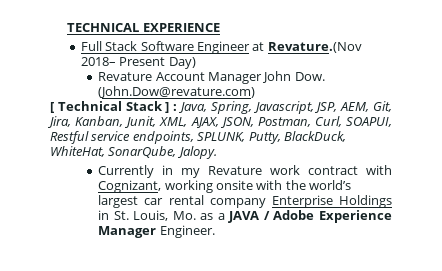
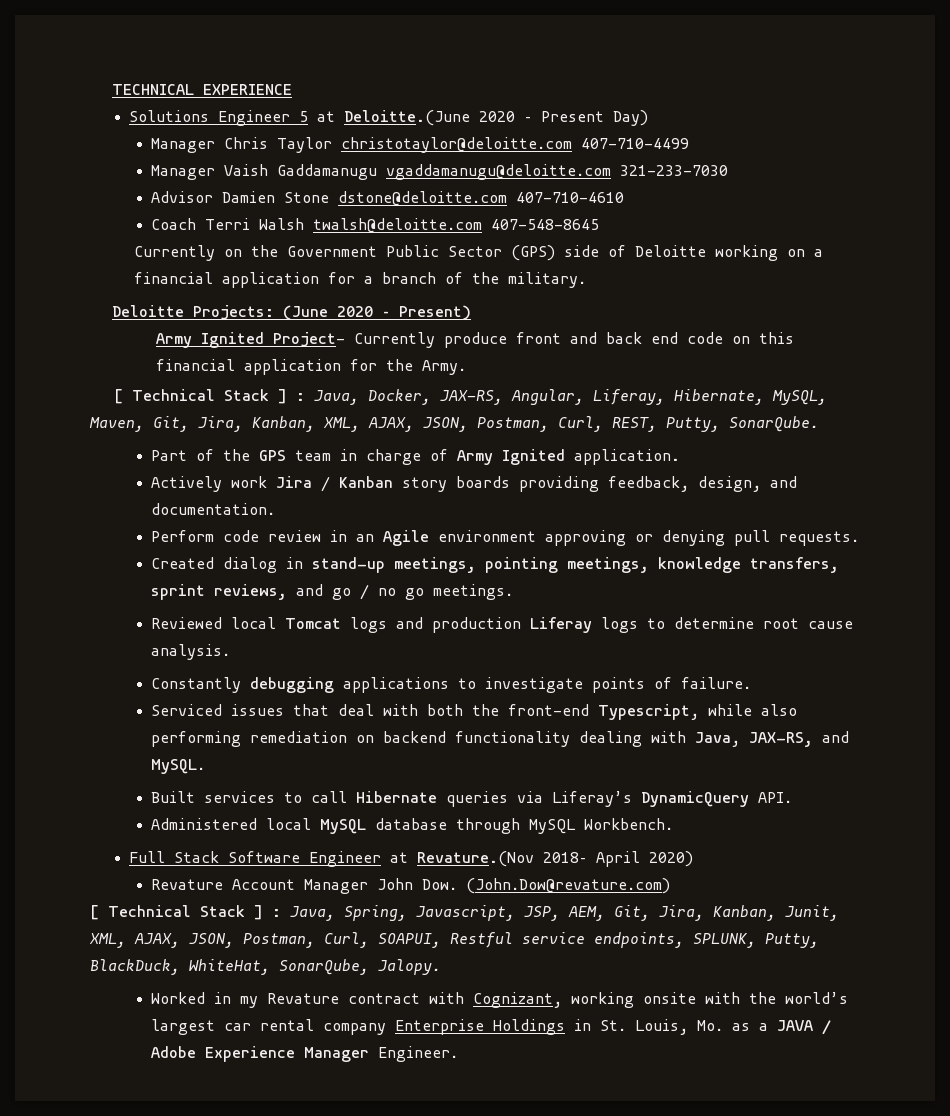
+ Solutions Engineer 5 at Deloitte.(June 2020 – Present Day)
+ Manager Chris Taylor christotaylor@deloitte.com 407-710-4499
+ Manager Vaish Gaddamanugu vgaddamanugu@deloitte.com 321-233-7030
+ Advisor Damien Stone dstone@deloitte.com 407-710-4610
+ Coach Terri Walsh twalsh@deloitte.com 407-548-8645
+ Currently on the Government Public Sector (GPS) side of Deloitte working on a financial application for a branch of the military.
+ Deloitte Projects: (June 2020 – Present)
+ Army Ignited Project- Currently produce front and back end code on this financial application for the Army.
+ [ Technical Stack ] : Java, Docker, JAX-RS, Angular, Liferay, Hibernate, MySQL, Maven, Git, Jira, Kanban, XML, AJAX, JSON, Postman, Curl, REST, Putty, SonarQube.
+ Part of the GPS team in charge of Army Ignited application.
+ Actively work Jira / Kanban story boards providing feedback, design, and documentation.
+ Perform code review in an Agile environment approving or denying pull requests.
+ Created dialog in stand-up meetings, pointing meetings, knowledge transfers, sprint reviews, and go / no go meetings.
+ Reviewed local Tomcat logs and production Liferay logs to determine root cause analysis.
+ Constantly debugging applications to investigate points of failure.
+ Serviced issues that deal with both the front-end Typescript, while also performing remediation on backend functionality dealing with Java, JAX-RS, and MySQL.
+ Built services to call Hibernate queries via Liferay’s DynamicQuery API.
+ Administered local MySQL database through MySQL Workbench.
- Full Stack Software Engineer at Revature.(Nov 2018– Present Day)
+ Full Stack Software Engineer at Revature.(Nov 2018– April 2020)
- Currently in my Revature work contract with Cognizant, working onsite with the world’s largest car rental company Enterprise Holdings in St. Louis, Mo. as a JAVA / Adobe Experience Manager Engineer.
+ Worked in my Revature contract with Cognizant, working onsite with the world’s largest car rental company Enterprise Holdings in St. Louis, Mo. as a JAVA / Adobe Experience Manager Engineer.

